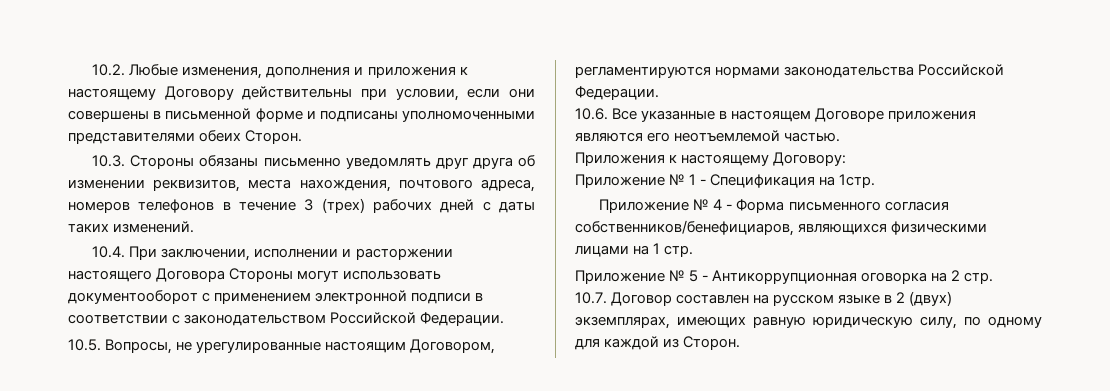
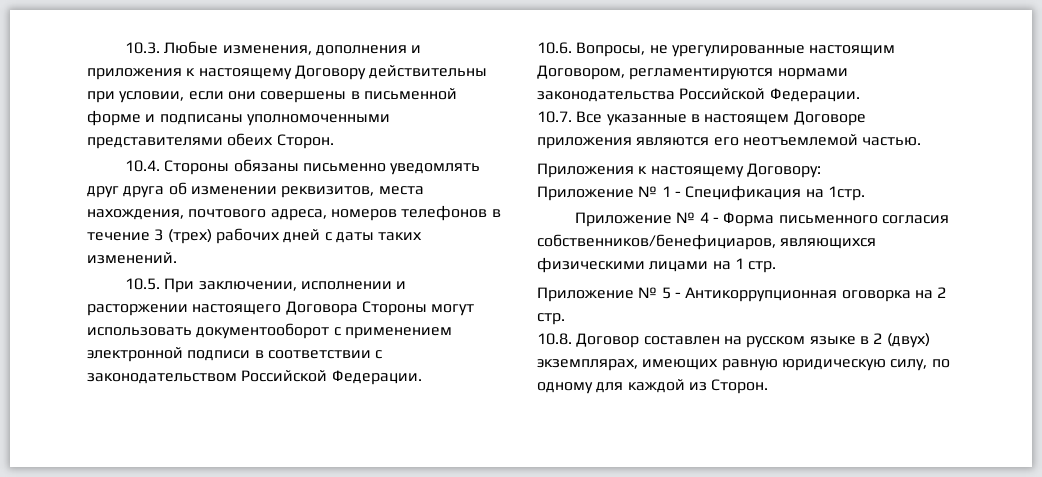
- 10.2. Любые изменения, дополнения и приложения к настоящему Договору действительны при условии, если они совершены в письменной форме и подписаны уполномоченными представителями обеих Сторон.
+ 10.3. Любые изменения, дополнения и приложения к настоящему Договору действительны при условии, если они совершены в письменной форме и подписаны уполномоченными представителями обеих Сторон.
- 10.3. Стороны обязаны письменно уведомлять друг друга об изменении реквизитов, места нахождения, почтового адреса, номеров телефонов в течение 3 (трех) рабочих дней с даты таких изменений.
+ 10.4. Стороны обязаны письменно уведомлять друг друга об изменении реквизитов, места нахождения, почтового адреса, номеров телефонов в течение 3 (трех) рабочих дней с даты таких изменений.
- 10.4. При заключении, исполнении и расторжении настоящего Договора Стороны могут использовать документооборот с применением электронной подписи в соответствии с законодательством Российской Федерации.
+ 10.5. При заключении, исполнении и расторжении настоящего Договора Стороны могут использовать документооборот с применением электронной подписи в соответствии с законодательством Российской Федерации.
- 10.5. Вопросы, не урегулированные настоящим Договором, регламентируются нормами законодательства Российской Федерации.
+ 10.6. Вопросы, не урегулированные настоящим Договором, регламентируются нормами законодательства Российской Федерации.
- 10.6. Все указанные в настоящем Договоре приложения являются его неотъемлемой частью.
+ 10.7. Все указанные в настоящем Договоре приложения являются его неотъемлемой частью.
- 10.7. Договор составлен на русском языке в 2 (двух) экземплярах, имеющих равную юридическую силу, по одному для каждой из Сторон.
+ 10.8. Договор составлен на русском языке в 2 (двух) экземплярах, имеющих равную юридическую силу, по одному для каждой из Сторон.

